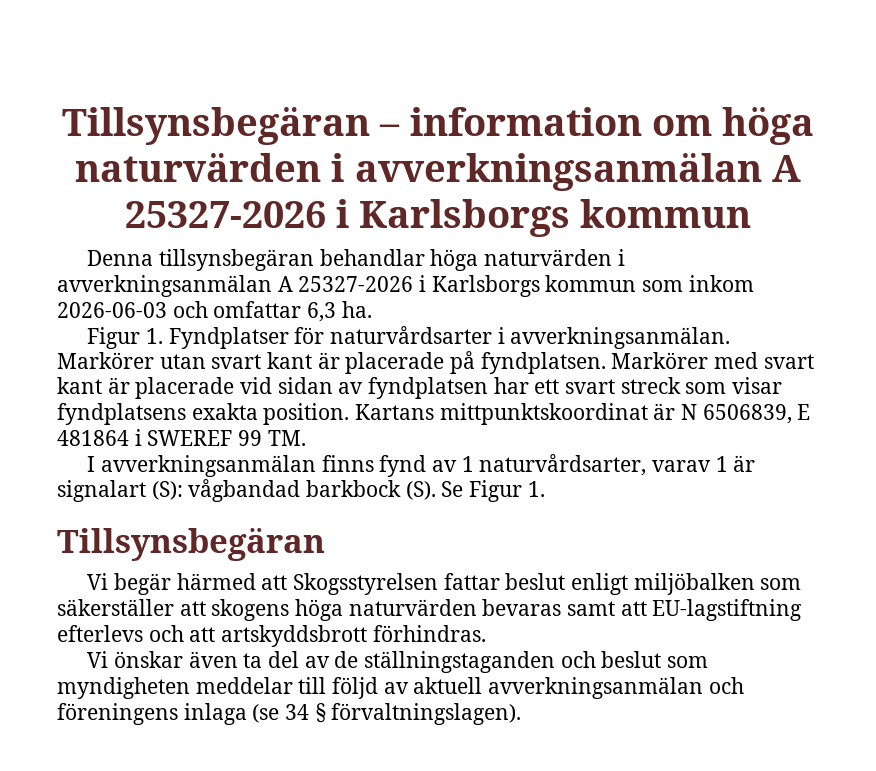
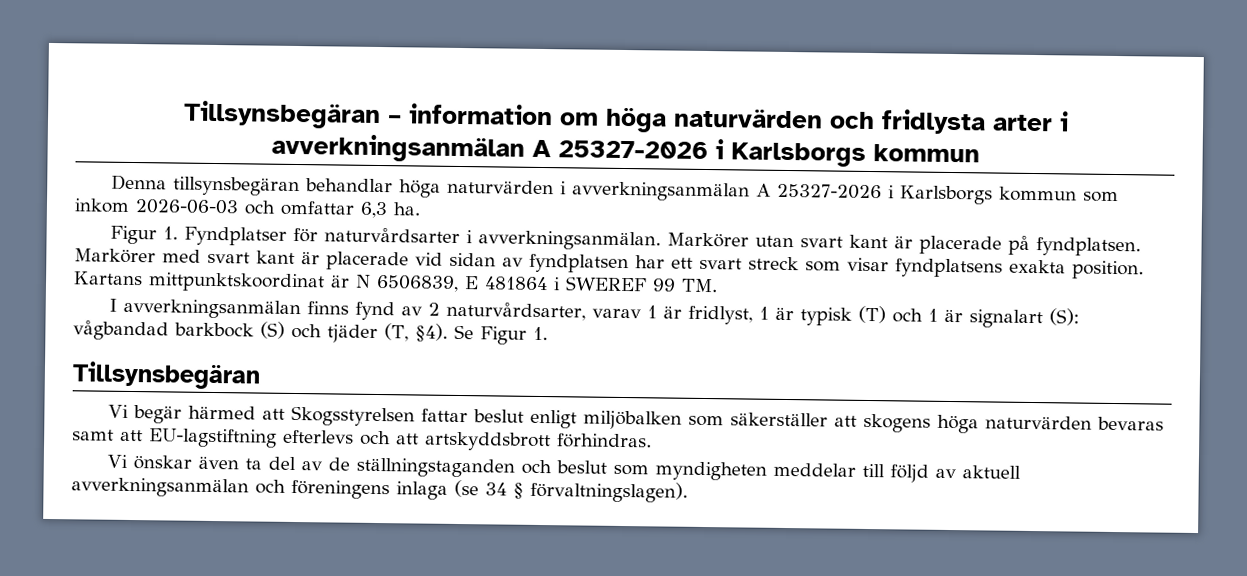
- Tillsynsbegäran – information om höga naturvärden i avverkningsanmälan A 25327-2026 i Karlsborgs kommun
+ Tillsynsbegäran – information om höga naturvärden och fridlysta arter i avverkningsanmälan A 25327-2026 i Karlsborgs kommun
- I avverkningsanmälan finns fynd av 1 naturvårdsarter, varav 1 är signalart (S): vågbandad barkbock (S). Se Figur 1.
+ I avverkningsanmälan finns fynd av 2 naturvårdsarter, varav 1 är fridlyst, 1 är typisk (T) och 1 är signalart (S): vågbandad barkbock (S) och tjäder (T, §4). Se Figur 1.

